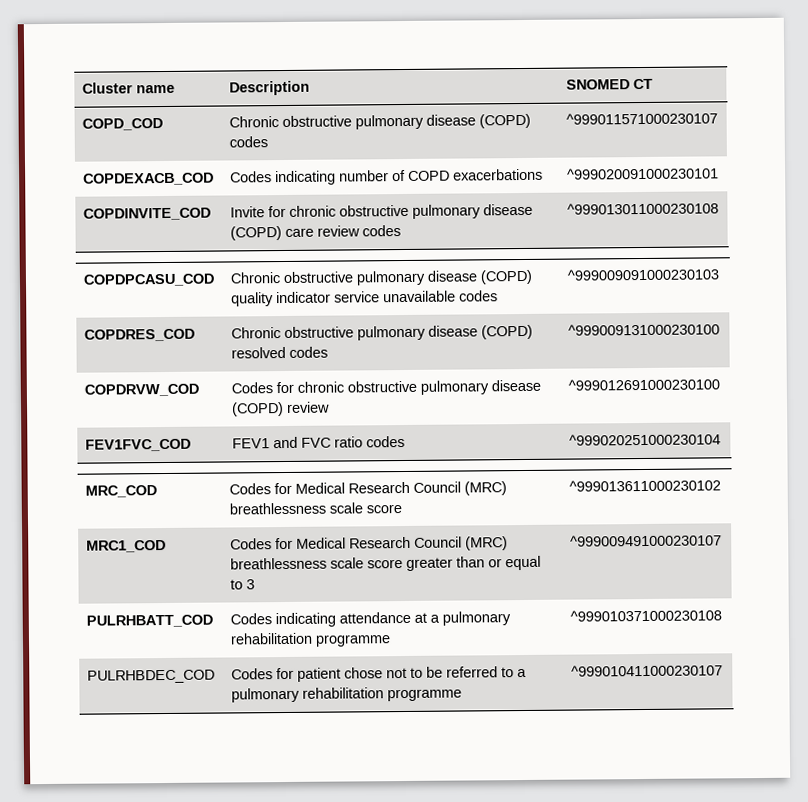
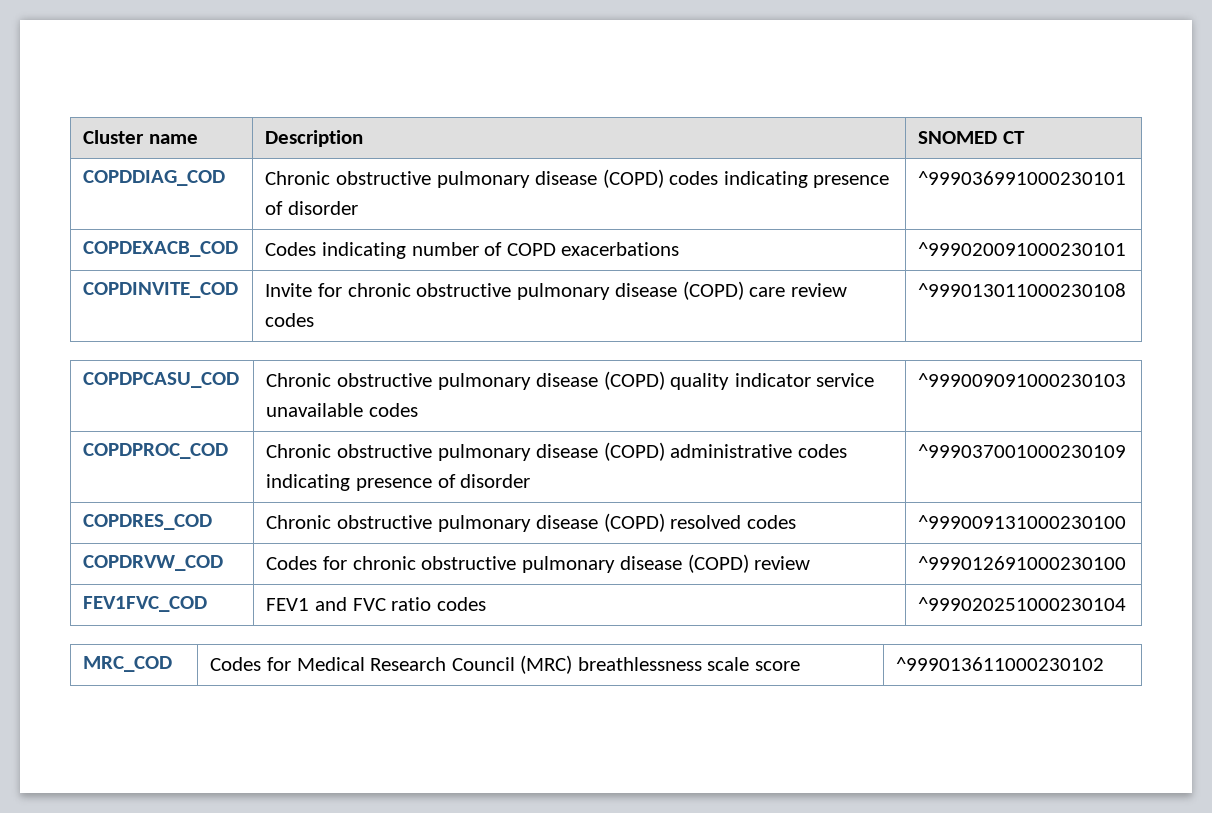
- COPD_COD | Chronic obstructive pulmonary disease (COPD) codes | ^999011571000230107
+ COPDDIAG_COD | Chronic obstructive pulmonary disease (COPD) codes indicating presence of disorder | ^999036991000230101
+ COPDPROC_COD | Chronic obstructive pulmonary disease (COPD) administrative codes indicating presence of disorder | ^999037001000230109
- MRC1_COD | Codes for Medical Research Council (MRC) breathlessness scale score greater than or equal to 3 | ^999009491000230107
- PULRHBATT_COD | Codes indicating attendance at a pulmonary rehabilitation programme | ^999010371000230108
- PULRHBDEC_COD | Codes for patient chose not to be referred to a pulmonary rehabilitation programme | ^999010411000230107

